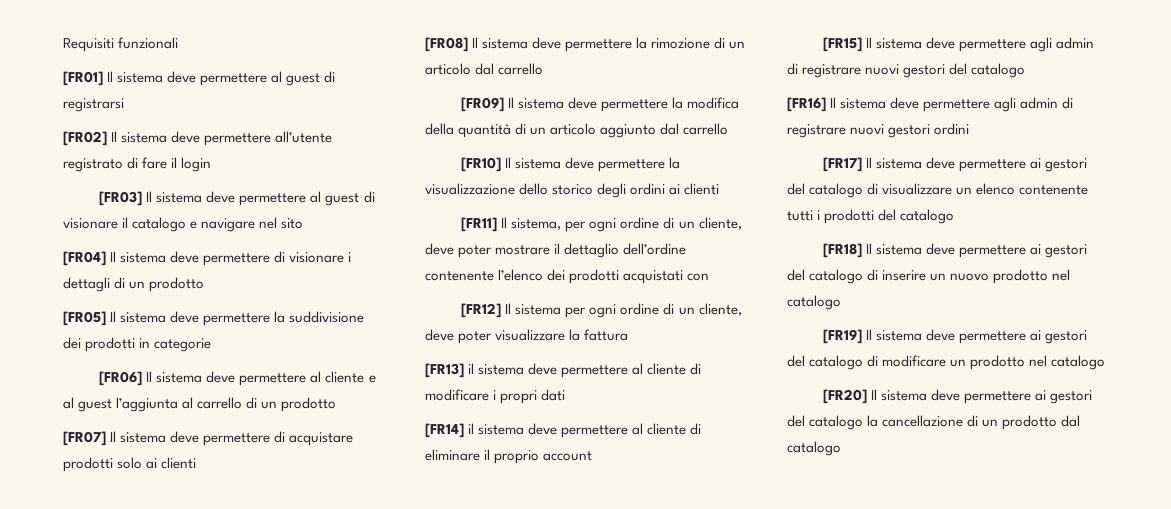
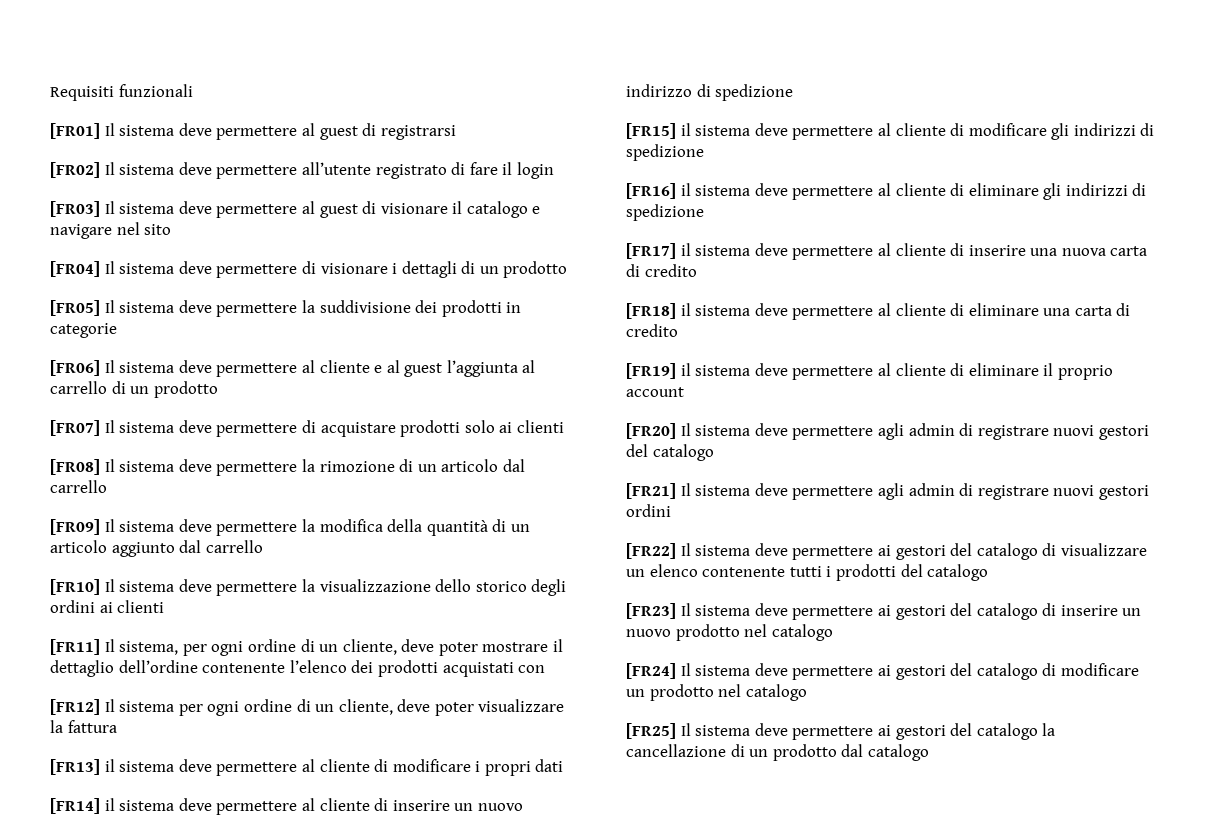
- [FR14] il sistema deve permettere al cliente di eliminare il proprio account
+ [FR14] il sistema deve permettere al cliente di inserire un nuovo indirizzo di spedizione
+ [FR15] il sistema deve permettere al cliente di modificare gli indirizzi di spedizione
+ [FR16] il sistema deve permettere al cliente di eliminare gli indirizzi di spedizione
+ [FR17] il sistema deve permettere al cliente di inserire una nuova carta di credito
+ [FR18] il sistema deve permettere al cliente di eliminare una carta di credito
+ [FR19] il sistema deve permettere al cliente di eliminare il proprio account
- [FR15] Il sistema deve permettere agli admin di registrare nuovi gestori del catalogo
+ [FR20] Il sistema deve permettere agli admin di registrare nuovi gestori del catalogo
- [FR16] Il sistema deve permettere agli admin di registrare nuovi gestori ordini
+ [FR21] Il sistema deve permettere agli admin di registrare nuovi gestori ordini
- [FR17] Il sistema deve permettere ai gestori del catalogo di visualizzare un elenco contenente tutti i prodotti del catalogo
+ [FR22] Il sistema deve permettere ai gestori del catalogo di visualizzare un elenco contenente tutti i prodotti del catalogo
- [FR18] Il sistema deve permettere ai gestori del catalogo di inserire un nuovo prodotto nel catalogo
+ [FR23] Il sistema deve permettere ai gestori del catalogo di inserire un nuovo prodotto nel catalogo
- [FR19] Il sistema deve permettere ai gestori del catalogo di modificare un prodotto nel catalogo
+ [FR24] Il sistema deve permettere ai gestori del catalogo di modificare un prodotto nel catalogo
- [FR20] Il sistema deve permettere ai gestori del catalogo la cancellazione di un prodotto dal catalogo
+ [FR25] Il sistema deve permettere ai gestori del catalogo la cancellazione di un prodotto dal catalogo

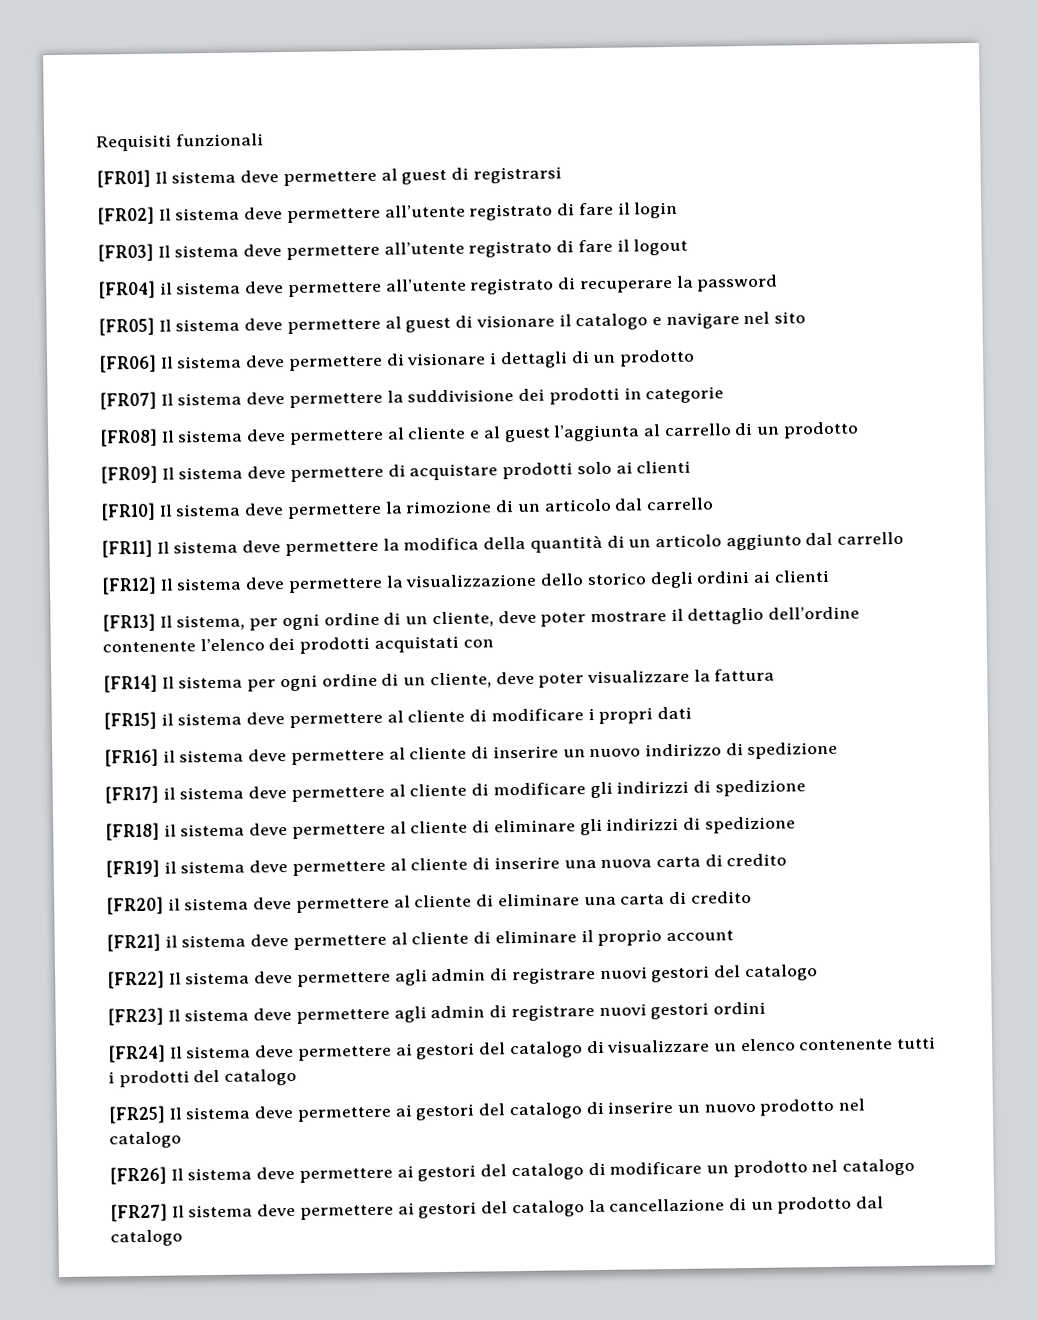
- [FR03] Il sistema deve permettere al guest di visionare il catalogo e navigare nel sito
+ [FR03] Il sistema deve permettere all’utente registrato di fare il logout
+ [FR04] il sistema deve permettere all’utente registrato di recuperare la password
+ [FR05] Il sistema deve permettere al guest di visionare il catalogo e navigare nel sito
- [FR04] Il sistema deve permettere di visionare i dettagli di un prodotto
+ [FR06] Il sistema deve permettere di visionare i dettagli di un prodotto
- [FR05] Il sistema deve permettere la suddivisione dei prodotti in categorie
+ [FR07] Il sistema deve permettere la suddivisione dei prodotti in categorie
- [FR06] Il sistema deve permettere al cliente e al guest l’aggiunta al carrello di un prodotto
+ [FR08] Il sistema deve permettere al cliente e al guest l’aggiunta al carrello di un prodotto
- [FR07] Il sistema deve permettere di acquistare prodotti solo ai clienti
+ [FR09] Il sistema deve permettere di acquistare prodotti solo ai clienti
- [FR08] Il sistema deve permettere la rimozione di un articolo dal carrello
+ [FR10] Il sistema deve permettere la rimozione di un articolo dal carrello
- [FR09] Il sistema deve permettere la modifica della quantità di un articolo aggiunto dal carrello
+ [FR11] Il sistema deve permettere la modifica della quantità di un articolo aggiunto dal carrello
- [FR10] Il sistema deve permettere la visualizzazione dello storico degli ordini ai clienti
+ [FR12] Il sistema deve permettere la visualizzazione dello storico degli ordini ai clienti
- [FR11] Il sistema, per ogni ordine di un cliente, deve poter mostrare il dettaglio dell’ordine contenente l’elenco dei prodotti acquistati con
+ [FR13] Il sistema, per ogni ordine di un cliente, deve poter mostrare il dettaglio dell’ordine contenente l’elenco dei prodotti acquistati con
- [FR12] Il sistema per ogni ordine di un cliente, deve poter visualizzare la fattura
+ [FR14] Il sistema per ogni ordine di un cliente, deve poter visualizzare la fattura
- [FR13] il sistema deve permettere al cliente di modificare i propri dati
+ [FR15] il sistema deve permettere al cliente di modificare i propri dati
- [FR14] il sistema deve permettere al cliente di inserire un nuovo indirizzo di spedizione
+ [FR16] il sistema deve permettere al cliente di inserire un nuovo indirizzo di spedizione
- [FR15] il sistema deve permettere al cliente di modificare gli indirizzi di spedizione
+ [FR17] il sistema deve permettere al cliente di modificare gli indirizzi di spedizione
- [FR16] il sistema deve permettere al cliente di eliminare gli indirizzi di spedizione
+ [FR18] il sistema deve permettere al cliente di eliminare gli indirizzi di spedizione
- [FR17] il sistema deve permettere al cliente di inserire una nuova carta di credito
+ [FR19] il sistema deve permettere al cliente di inserire una nuova carta di credito
- [FR18] il sistema deve permettere al cliente di eliminare una carta di credito
+ [FR20] il sistema deve permettere al cliente di eliminare una carta di credito
- [FR19] il sistema deve permettere al cliente di eliminare il proprio account
+ [FR21] il sistema deve permettere al cliente di eliminare il proprio account
- [FR20] Il sistema deve permettere agli admin di registrare nuovi gestori del catalogo
+ [FR22] Il sistema deve permettere agli admin di registrare nuovi gestori del catalogo
- [FR21] Il sistema deve permettere agli admin di registrare nuovi gestori ordini
+ [FR23] Il sistema deve permettere agli admin di registrare nuovi gestori ordini
- [FR22] Il sistema deve permettere ai gestori del catalogo di visualizzare un elenco contenente tutti i prodotti del catalogo
+ [FR24] Il sistema deve permettere ai gestori del catalogo di visualizzare un elenco contenente tutti i prodotti del catalogo
- [FR23] Il sistema deve permettere ai gestori del catalogo di inserire un nuovo prodotto nel catalogo
+ [FR25] Il sistema deve permettere ai gestori del catalogo di inserire un nuovo prodotto nel catalogo
- [FR24] Il sistema deve permettere ai gestori del catalogo di modificare un prodotto nel catalogo
+ [FR26] Il sistema deve permettere ai gestori del catalogo di modificare un prodotto nel catalogo
- [FR25] Il sistema deve permettere ai gestori del catalogo la cancellazione di un prodotto dal catalogo
+ [FR27] Il sistema deve permettere ai gestori del catalogo la cancellazione di un prodotto dal catalogo

